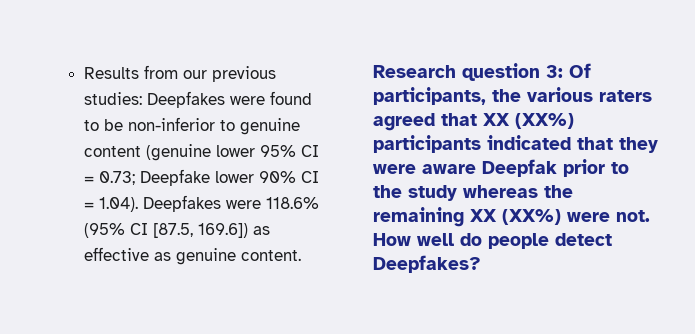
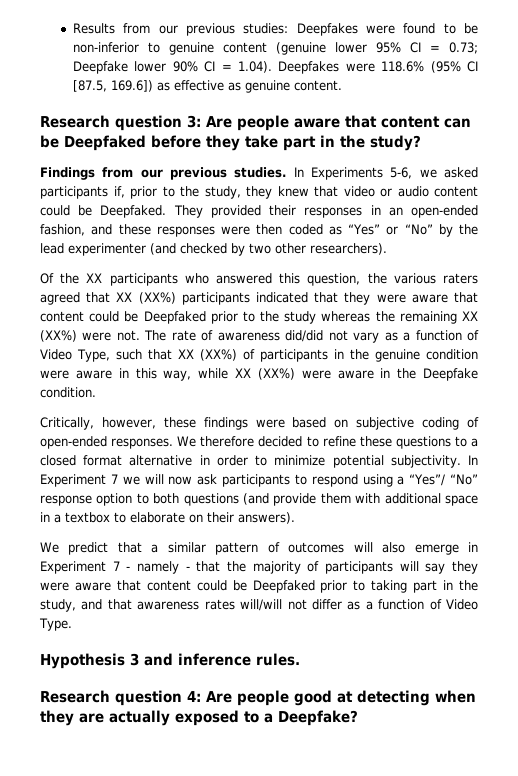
- Research question 3: Of participants, the various raters agreed that XX (XX%) participants indicated that they were aware Deepfak prior to the study whereas the remaining XX (XX%) were not.
+ Research question 3: Are people aware that content can be Deepfaked before they take part in the study?
+ Findings from our previous studies. In Experiments 5-6, we asked participants if, prior to the study, they knew that video or audio content could be Deepfaked. They provided their responses in an open-ended fashion, and these responses were then coded as “Yes” or “No” by the lead experimenter (and checked by two other researchers).
+ Of the XX participants who answered this question, the various raters agreed that XX (XX%) participants indicated that they were aware that content could be Deepfaked prior to the study whereas the remaining XX (XX%) were not.
- How well do people detect Deepfakes?
+ The rate of awareness did/did not vary as a function of Video Type, such that XX (XX%) of participants in the genuine condition were aware in this way, while XX (XX%) were aware in the Deepfake condition.
+ Critically, however, these findings were based on subjective coding of open-ended responses. We therefore decided to refine these questions to a closed format alternative in order to minimize potential subjectivity. In Experiment 7 we will now ask participants to respond using a “Yes”/ “No” response option to both questions (and provide them with additional space in a textbox to elaborate on their answers).
+ We predict that a similar pattern of outcomes will also emerge in Experiment 7 - namely - that the majority of participants will say they were aware that content could be Deepfaked prior to taking part in the study, and that awareness rates will/will not differ as a function of Video Type.
+ Hypothesis 3 and inference rules.
+ Research question 4: Are people good at detecting when they are actually exposed to a Deepfake?

